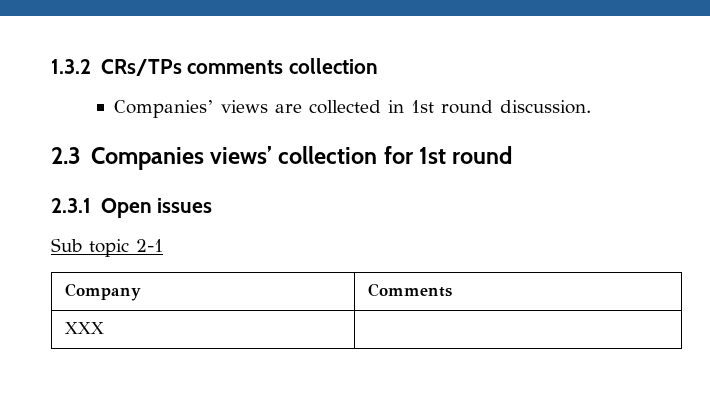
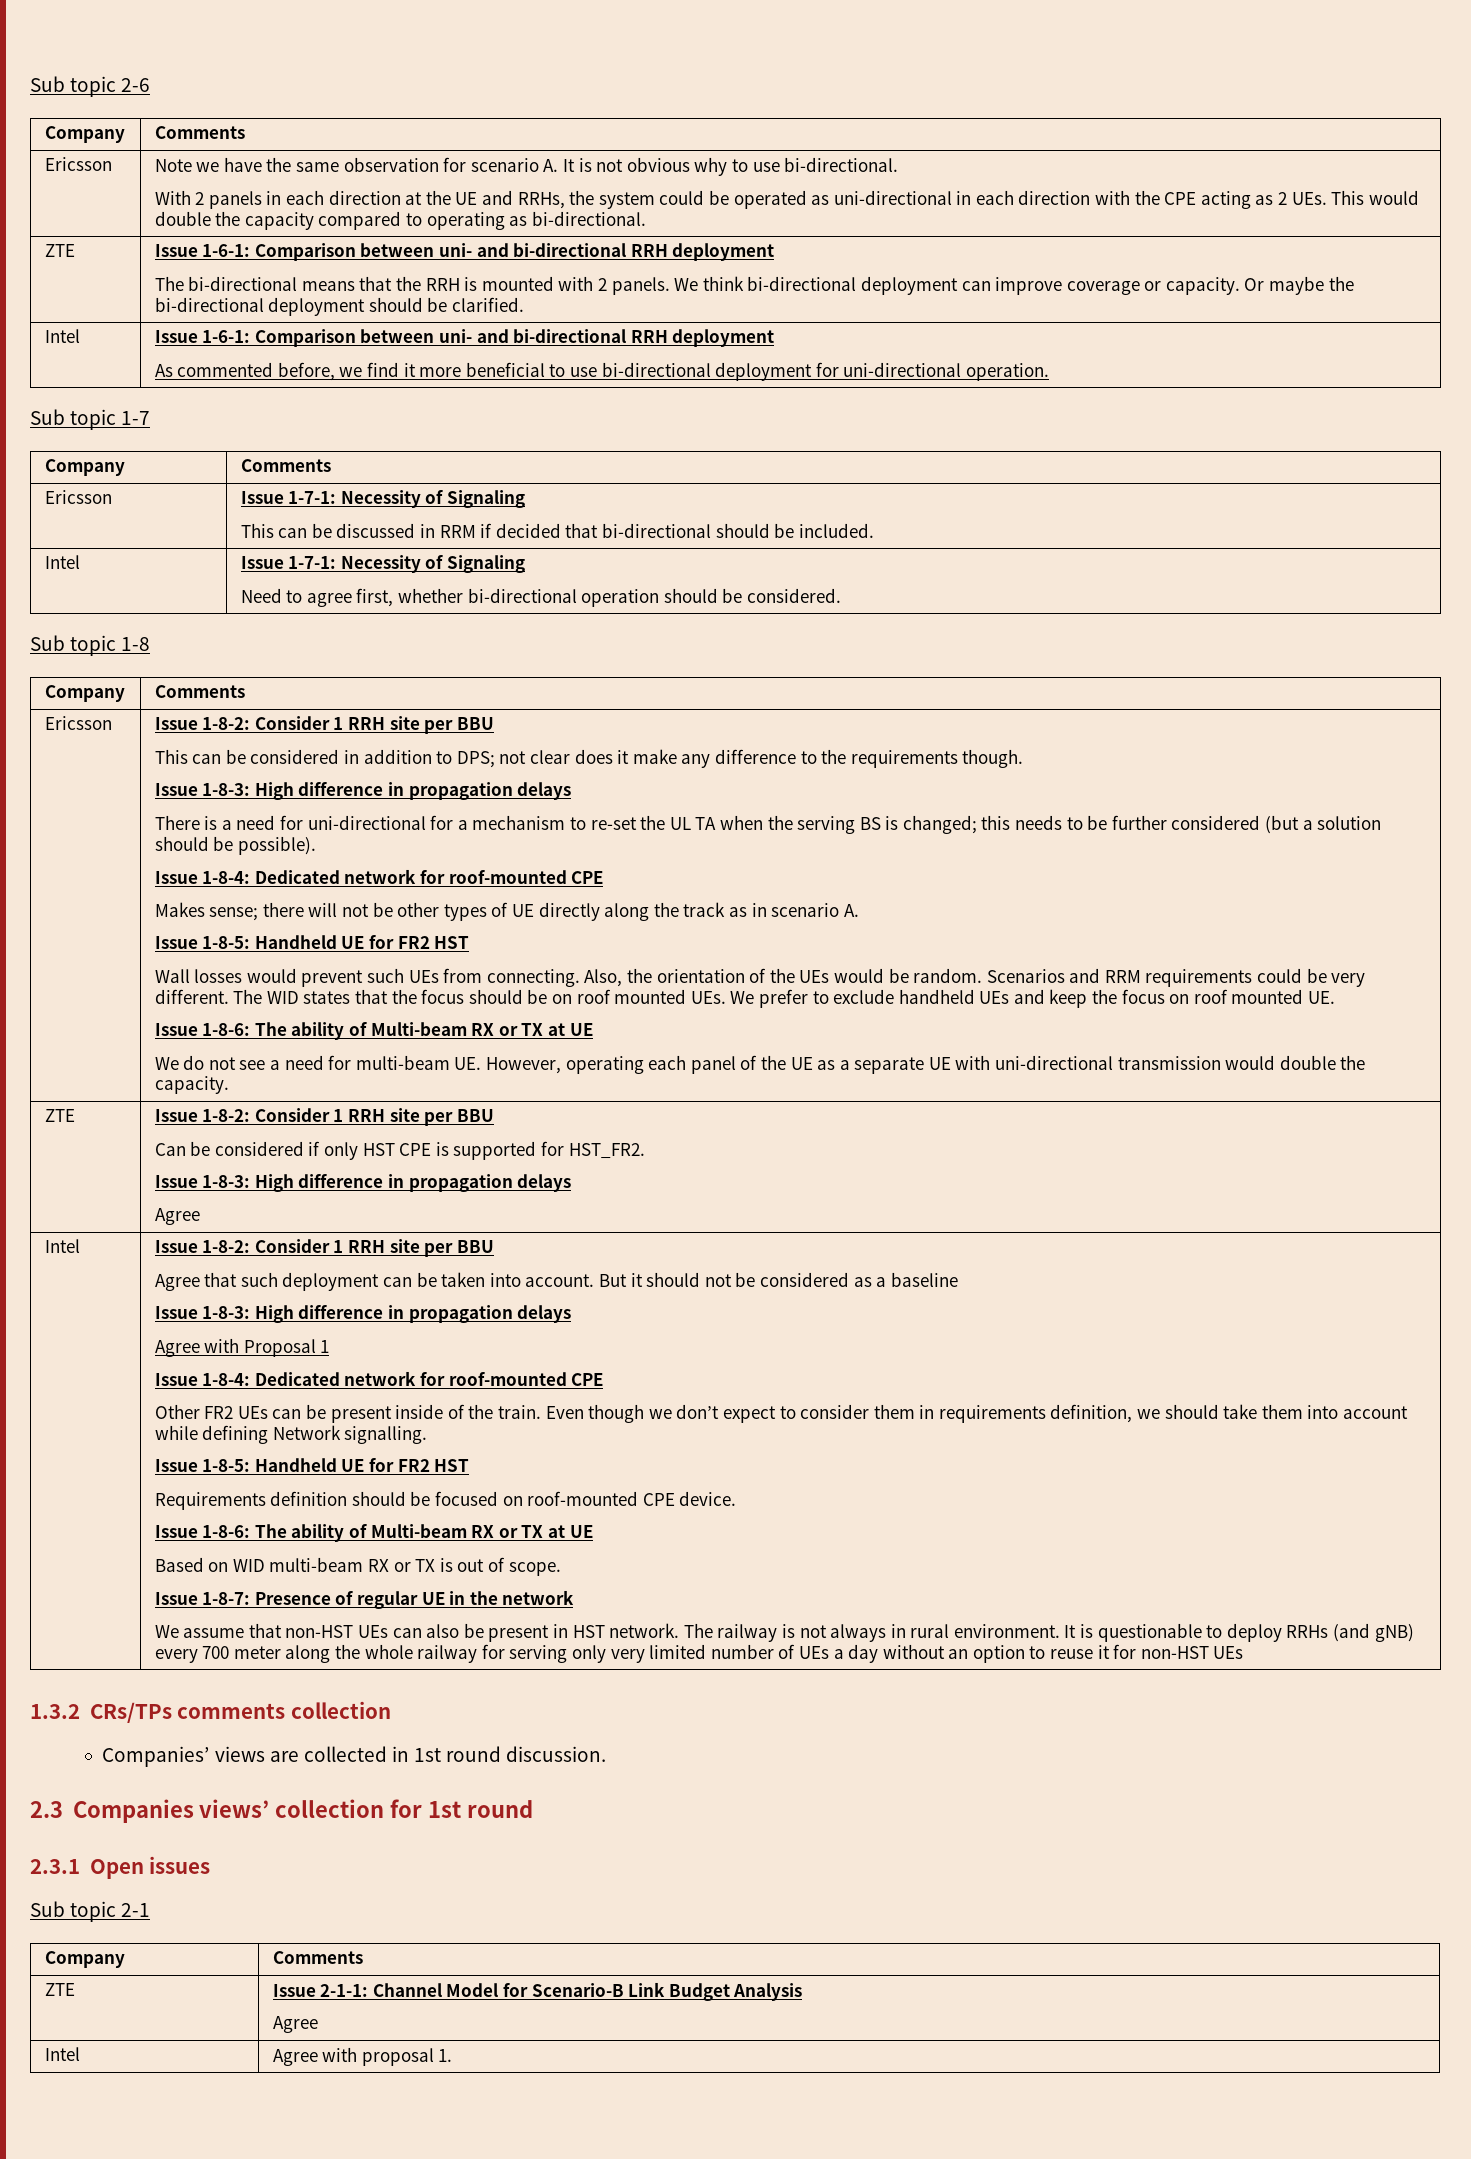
+ Sub topic 2-6
+ Company | Comments
+ Ericsson | Note we have the same observation for scenario A. It is not obvious why to use bi-directional.
+ With 2 panels in each direction at the UE and RRHs, the system could be operated as uni-directional in each direction with the CPE acting as 2 UEs. This would double the capacity compared to operating as bi-directional.
+ ZTE | Issue 1-6-1: Comparison between uni- and bi-directional RRH deployment
+ The bi-directional means that the RRH is mounted with 2 panels. We think bi-directional deployment can improve coverage or capacity. Or maybe the bi-directional deployment should be clarified.
+ Intel | Issue 1-6-1: Comparison between uni- and bi-directional RRH deployment
+ As commented before, we find it more beneficial to use bi-directional deployment for uni-directional operation.
+ Sub topic 1-7
+ Company | Comments
+ Ericsson | Issue 1-7-1: Necessity of Signaling
+ This can be discussed in RRM if decided that bi-directional should be included.
+ Intel | Issue 1-7-1: Necessity of Signaling
+ Need to agree first, whether bi-directional operation should be considered.
+ Sub topic 1-8
+ Company | Comments
+ Ericsson | Issue 1-8-2: Consider 1 RRH site per BBU
+ This can be considered in addition to DPS; not clear does it make any difference to the requirements though.
+ Issue 1-8-3: High difference in propagation delays
+ There is a need for uni-directional for a mechanism to re-set the UL TA when the serving BS is changed; this needs to be further considered (but a solution should be possible).
+ Issue 1-8-4: Dedicated network for roof-mounted CPE
+ Makes sense; there will not be other types of UE directly along the track as in scenario A.
+ Issue 1-8-5: Handheld UE for FR2 HST
+ Wall losses would prevent such UEs from connecting. Also, the orientation of the UEs would be random. Scenarios and RRM requirements could be very different. The WID states that the focus should be on roof mounted UEs. We prefer to exclude handheld UEs and keep the focus on roof mounted UE.
+ Issue 1-8-6: The ability of Multi-beam RX or TX at UE
+ We do not see a need for multi-beam UE. However, operating each panel of the UE as a separate UE with uni-directional transmission would double the capacity.
+ ZTE | Issue 1-8-2: Consider 1 RRH site per BBU
+ Can be considered if only HST CPE is supported for HST_FR2.
+ Issue 1-8-3: High difference in propagation delays
+ Agree
+ Intel | Issue 1-8-2: Consider 1 RRH site per BBU
+ Agree that such deployment can be taken into account. But it should not be considered as a baseline
+ Issue 1-8-3: High difference in propagation delays
+ Agree with Proposal 1
+ Issue 1-8-4: Dedicated network for roof-mounted CPE
+ Other FR2 UEs can be present inside of the train. Even though we don’t expect to consider them in requirements definition, we should take them into account while defining Network signalling.
+ Issue 1-8-5: Handheld UE for FR2 HST
+ Requirements definition should be focused on roof-mounted CPE device.
+ Issue 1-8-6: The ability of Multi-beam RX or TX at UE
+ Based on WID multi-beam RX or TX is out of scope.
+ Issue 1-8-7: Presence of regular UE in the network
+ We assume that non-HST UEs can also be present in HST network. The railway is not always in rural environment. It is questionable to deploy RRHs (and gNB) every 700 meter along the whole railway for serving only very limited number of UEs a day without an option to reuse it for non-HST UEs
- XXX |
+ ZTE | Issue 2-1-1: Channel Model for Scenario-B Link Budget Analysis
+ Agree
+ Intel | Agree with proposal 1.

